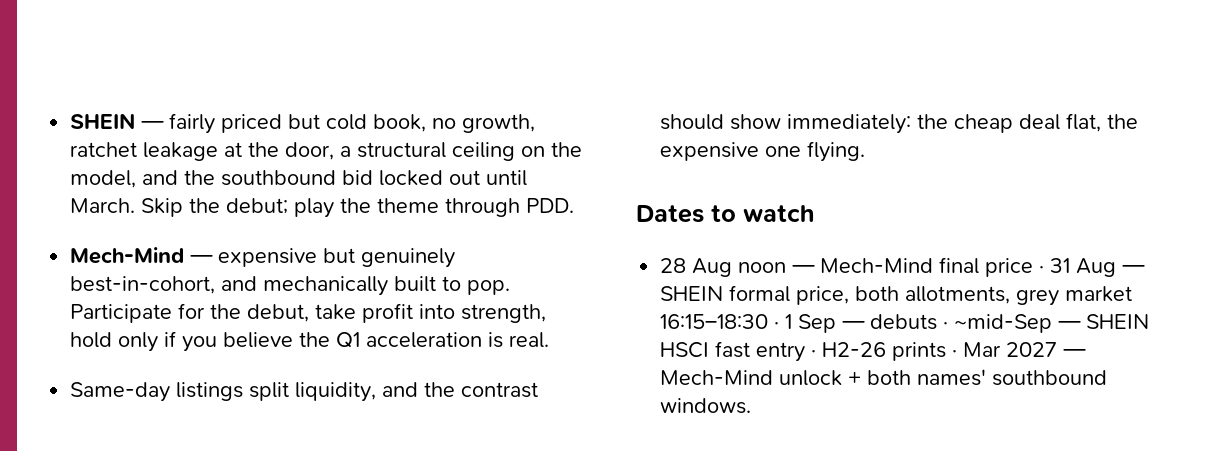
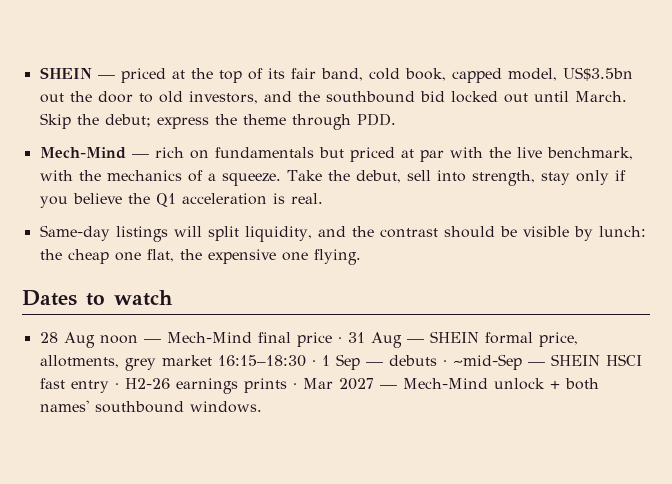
- SHEIN — fairly priced but cold book, no growth, ratchet leakage at the door, a structural ceiling on the model, and the southbound bid locked out until March.
+ SHEIN — priced at the top of its fair band, cold book, capped model, US$3.5bn out the door to old investors, and the southbound bid locked out until March.
- Skip the debut; play the theme through PDD.
+ Skip the debut; express the theme through PDD.
- Mech-Mind — expensive but genuinely best-in-cohort, and mechanically built to pop. Participate for the debut, take profit into strength, hold only if you believe the Q1 acceleration is real.
+ Mech-Mind — rich on fundamentals but priced at par with the live benchmark, with the mechanics of a squeeze. Take the debut, sell into strength, stay only if you believe the Q1 acceleration is real.
- Same-day listings split liquidity, and the contrast should show immediately: the cheap deal flat, the expensive one flying.
+ Same-day listings will split liquidity, and the contrast should be visible by lunch: the cheap one flat, the expensive one flying.
- 28 Aug noon — Mech-Mind final price · 31 Aug — SHEIN formal price, both allotments, grey market 16:15–18:30 · 1 Sep — debuts · ~mid-Sep — SHEIN HSCI fast entry · H2-26 prints · Mar 2027 — Mech-Mind unlock + both names' southbound windows.
+ 28 Aug noon — Mech-Mind final price · 31 Aug — SHEIN formal price, allotments, grey market 16:15–18:30 · 1 Sep — debuts · ~mid-Sep — SHEIN HSCI fast entry · H2-26 earnings prints · Mar 2027 — Mech-Mind unlock + both names' southbound windows.

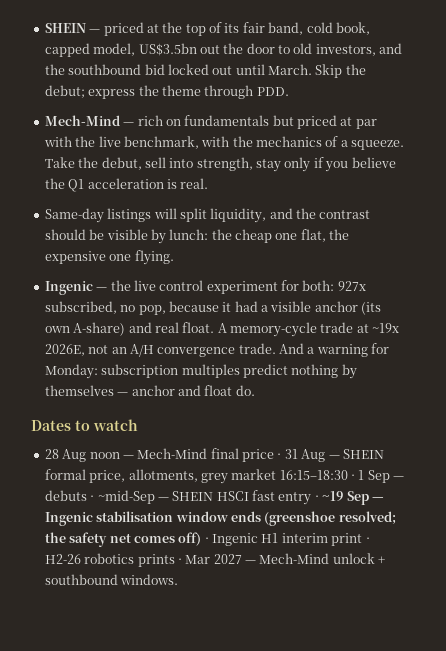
+ Ingenic — the live control experiment for both: 927x subscribed, no pop, because it had a visible anchor (its own A-share) and real float. A memory-cycle trade at ~19x 2026E, not an A/H convergence trade. And a warning for Monday: subscription multiples predict nothing by themselves — anchor and float do.
- 28 Aug noon — Mech-Mind final price · 31 Aug — SHEIN formal price, allotments, grey market 16:15–18:30 · 1 Sep — debuts · ~mid-Sep — SHEIN HSCI fast entry · H2-26 earnings prints · Mar 2027 — Mech-Mind unlock + both names' southbound windows.
+ 28 Aug noon — Mech-Mind final price · 31 Aug — SHEIN formal price, allotments, grey market 16:15–18:30 · 1 Sep — debuts · ~mid-Sep — SHEIN HSCI fast entry · ~19 Sep — Ingenic stabilisation window ends (greenshoe resolved; the safety net comes off) · Ingenic H1 interim print · H2-26 robotics prints · Mar 2027 — Mech-Mind unlock + southbound windows.

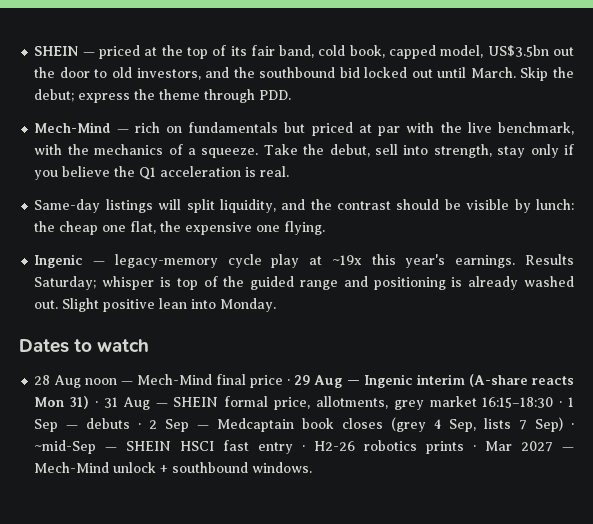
- Ingenic — the live control experiment for both: 927x subscribed, no pop, because it had a visible anchor (its own A-share) and real float. A memory-cycle trade at ~19x 2026E, not an A/H convergence trade. And a warning for Monday: subscription multiples predict nothing by themselves — anchor and float do.
+ Ingenic — legacy-memory cycle play at ~19x this year's earnings. Results Saturday; whisper is top of the guided range and positioning is already washed out. Slight positive lean into Monday.
- 28 Aug noon — Mech-Mind final price · 31 Aug — SHEIN formal price, allotments, grey market 16:15–18:30 · 1 Sep — debuts · ~mid-Sep — SHEIN HSCI fast entry · ~19 Sep — Ingenic stabilisation window ends (greenshoe resolved; the safety net comes off) · Ingenic H1 interim print · H2-26 robotics prints · Mar 2027 — Mech-Mind unlock + southbound windows.
+ 28 Aug noon — Mech-Mind final price · 29 Aug — Ingenic interim (A-share reacts Mon 31) · 31 Aug — SHEIN formal price, allotments, grey market 16:15–18:30 · 1 Sep — debuts · 2 Sep — Medcaptain book closes (grey 4 Sep, lists 7 Sep) · ~mid-Sep — SHEIN HSCI fast entry · H2-26 robotics prints · Mar 2027 — Mech-Mind unlock + southbound windows.

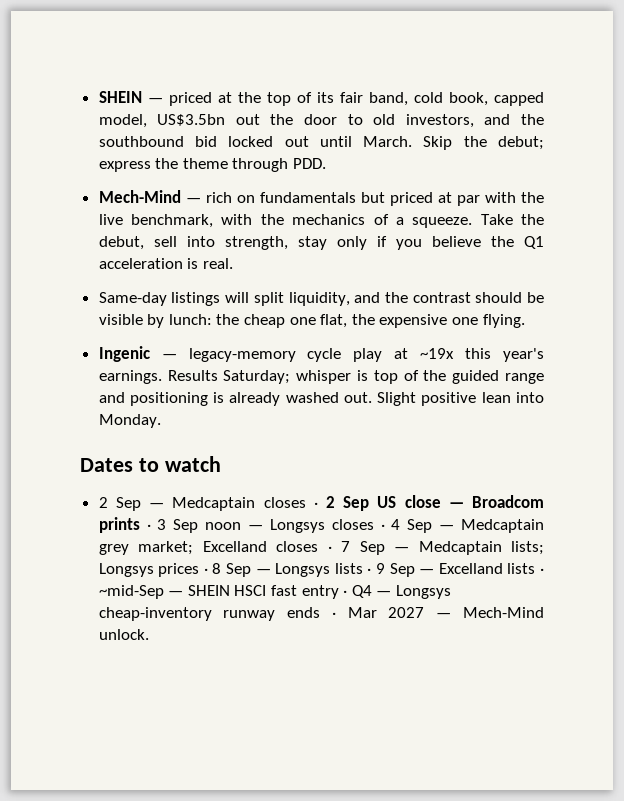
- 28 Aug noon — Mech-Mind final price · 29 Aug — Ingenic interim (A-share reacts Mon 31) · 31 Aug — SHEIN formal price, allotments, grey market 16:15–18:30 · 1 Sep — debuts · 2 Sep — Medcaptain book closes (grey 4 Sep, lists 7 Sep) · ~mid-Sep — SHEIN HSCI fast entry · H2-26 robotics prints · Mar 2027 — Mech-Mind unlock + southbound windows.
+ 2 Sep — Medcaptain closes · 2 Sep US close — Broadcom prints · 3 Sep noon — Longsys closes · 4 Sep — Medcaptain grey market; Excelland closes · 7 Sep — Medcaptain lists; Longsys prices · 8 Sep — Longsys lists · 9 Sep — Excelland lists · ~mid-Sep — SHEIN HSCI fast entry · Q4 — Longsys cheap-inventory runway ends · Mar 2027 — Mech-Mind unlock.

